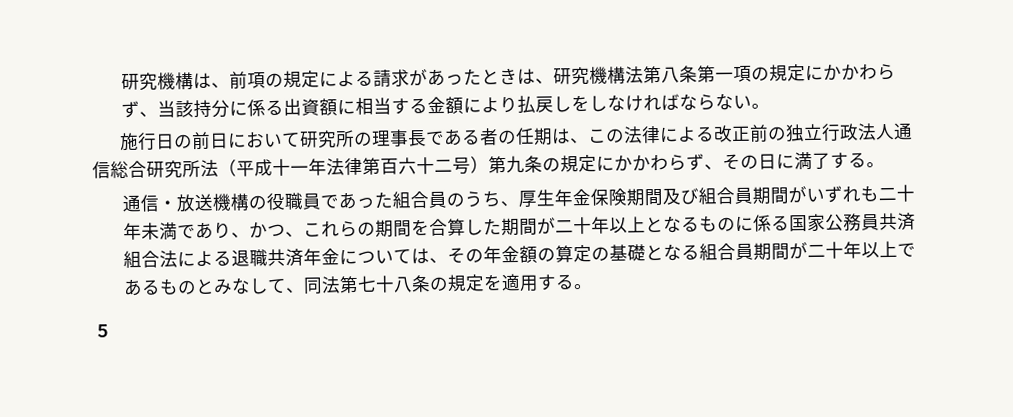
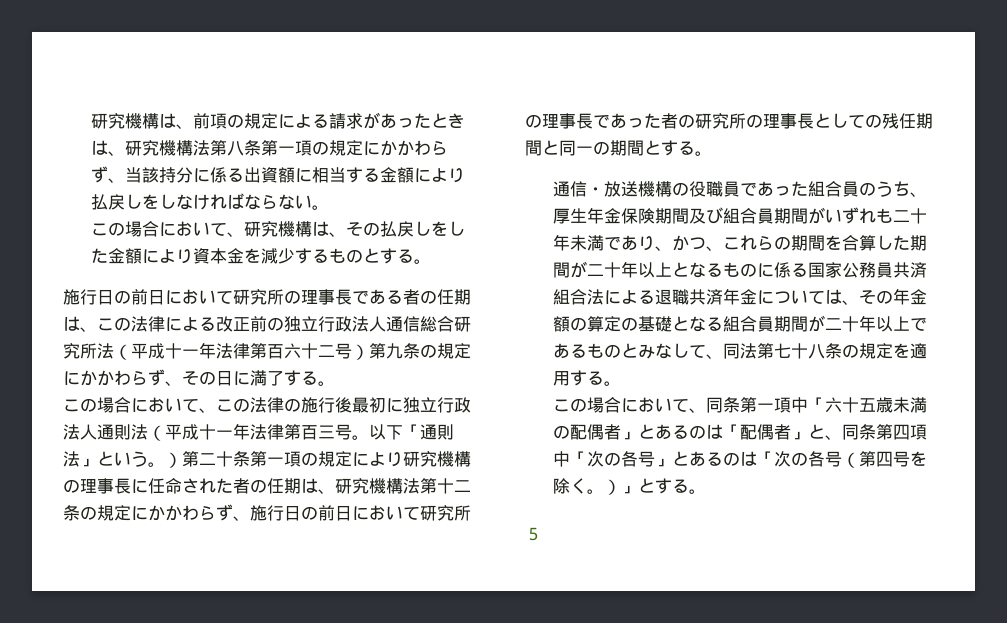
+ この場合において、研究機構は、その払戻しをした金額により資本金を減少するものとする。
+ この場合において、この法律の施行後最初に独立行政法人通則法（平成十一年法律第百三号。以下「通則法」という。）第二十条第一項の規定により研究機構の理事長に任命された者の任期は、研究機構法第十二条の規定にかかわらず、施行日の前日において研究所の理事長であった者の研究所の理事長としての残任期間と同一の期間とする。
+ この場合において、同条第一項中「六十五歳未満の配偶者」とあるのは「配偶者」と、同条第四項中「次の各号」とあるのは「次の各号（第四号を除く。）」とする。

